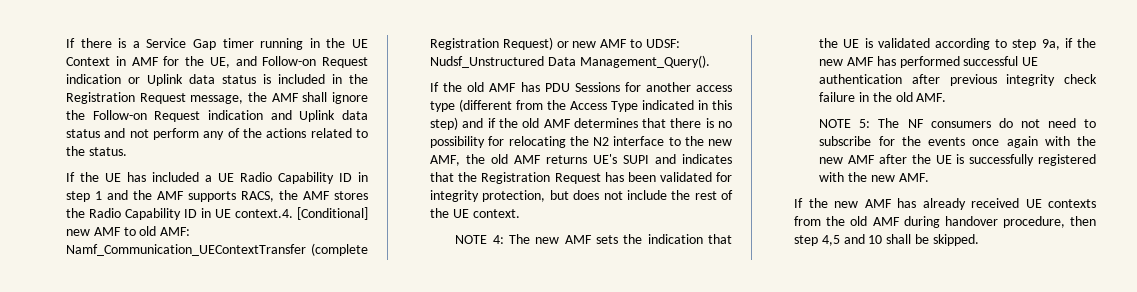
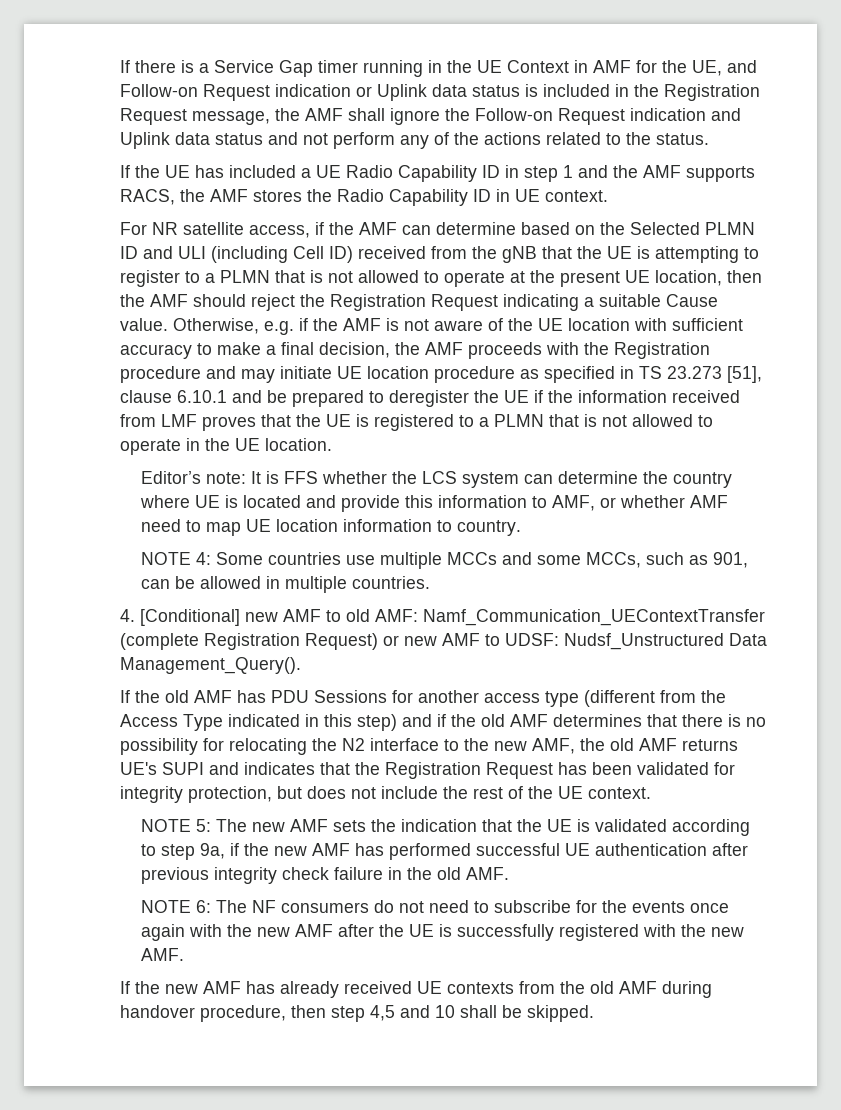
- If the UE has included a UE Radio Capability ID in step 1 and the AMF supports RACS, the AMF stores the Radio Capability ID in UE context.4. [Conditional] new AMF to old AMF: Namf_Communication_UEContextTransfer (complete Registration Request) or new AMF to UDSF: Nudsf_Unstructured Data Management_Query().
+ If the UE has included a UE Radio Capability ID in step 1 and the AMF supports RACS, the AMF stores the Radio Capability ID in UE context.
+ For NR satellite access, if the AMF can determine based on the Selected PLMN ID and ULI (including Cell ID) received from the gNB that the UE is attempting to register to a PLMN that is not allowed to operate at the present UE location, then the AMF should reject the Registration Request indicating a suitable Cause value. Otherwise, e.g. if the AMF is not aware of the UE location with sufficient accuracy to make a final decision, the AMF proceeds with the Registration procedure and may initiate UE location procedure as specified in TS 23.273 [51], clause 6.10.1 and be prepared to deregister the UE if the information received from LMF proves that the UE is registered to a PLMN that is not allowed to operate in the UE location.
+ Editor’s note: It is FFS whether the LCS system can determine the country where UE is located and provide this information to AMF, or whether AMF need to map UE location information to country.
+ NOTE 4: Some countries use multiple MCCs and some MCCs, such as 901, can be allowed in multiple countries.
+ 4. [Conditional] new AMF to old AMF: Namf_Communication_UEContextTransfer (complete Registration Request) or new AMF to UDSF: Nudsf_Unstructured Data Management_Query().
- NOTE 4: The new AMF sets the indication that the UE is validated according to step 9a, if the new AMF has performed successful UE authentication after previous integrity check failure in the old AMF.
+ NOTE 5: The new AMF sets the indication that the UE is validated according to step 9a, if the new AMF has performed successful UE authentication after previous integrity check failure in the old AMF.
- NOTE 5: The NF consumers do not need to subscribe for the events once again with the new AMF after the UE is successfully registered with the new AMF.
+ NOTE 6: The NF consumers do not need to subscribe for the events once again with the new AMF after the UE is successfully registered with the new AMF.

